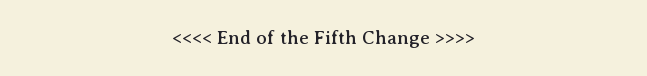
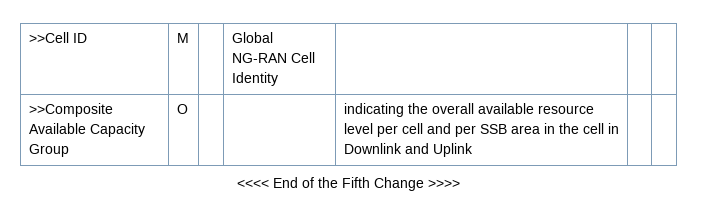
+ >>Cell ID | M | | Global NG-RAN Cell Identity | | |
+ >>Composite Available Capacity Group | O | | | indicating the overall available resource level per cell and per SSB area in the cell in Downlink and Uplink | |

